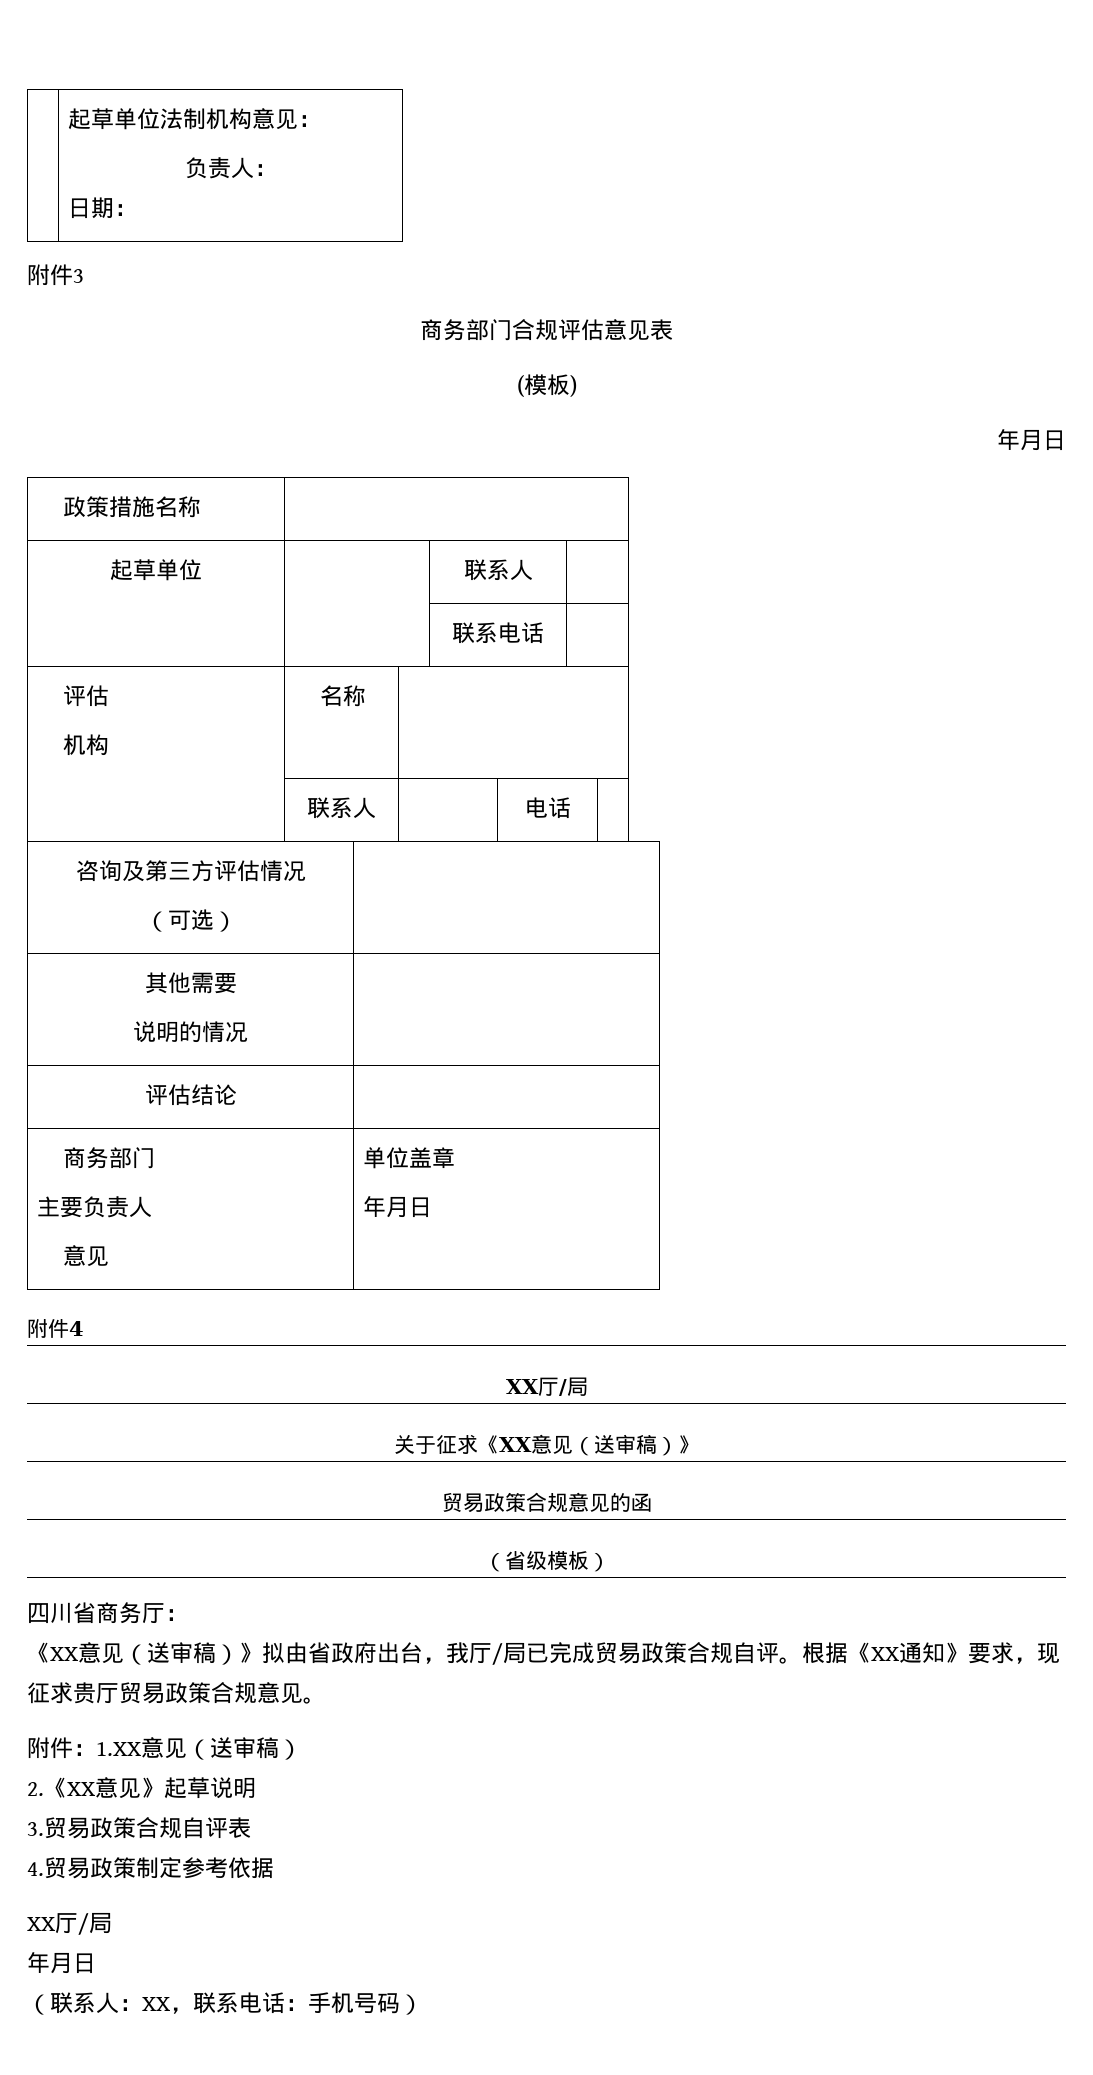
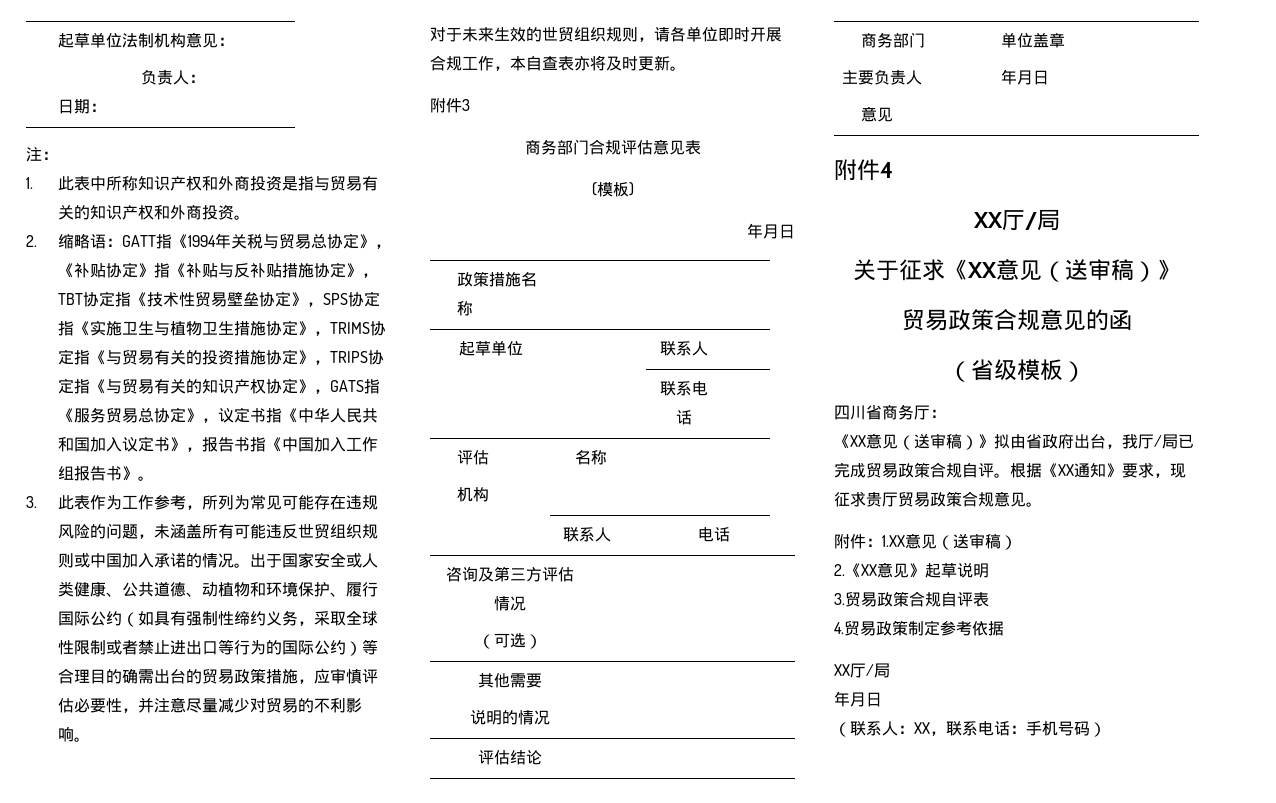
+ 注：
+ 1.此表中所称知识产权和外商投资是指与贸易有关的知识产权和外商投资。
+ 2.缩略语：GATT指《1994年关税与贸易总协定》，《补贴协定》指《补贴与反补贴措施协定》，TBT协定指《技术性贸易壁垒协定》，SPS协定指《实施卫生与植物卫生措施协定》，TRIMS协定指《与贸易有关的投资措施协定》，TRIPS协定指《与贸易有关的知识产权协定》，GATS指《服务贸易总协定》，议定书指《中华人民共和国加入议定书》，报告书指《中国加入工作组报告书》。
+ 3.此表作为工作参考，所列为常见可能存在违规风险的问题，未涵盖所有可能违反世贸组织规则或中国加入承诺的情况。出于国家安全或人类健康、公共道德、动植物和环境保护、履行国际公约（如具有强制性缔约义务，采取全球性限制或者禁止进出口等行为的国际公约）等合理目的确需出台的贸易政策措施，应审慎评估必要性，并注意尽量减少对贸易的不利影响。
+ 对于未来生效的世贸组织规则，请各单位即时开展合规工作，本自查表亦将及时更新。

